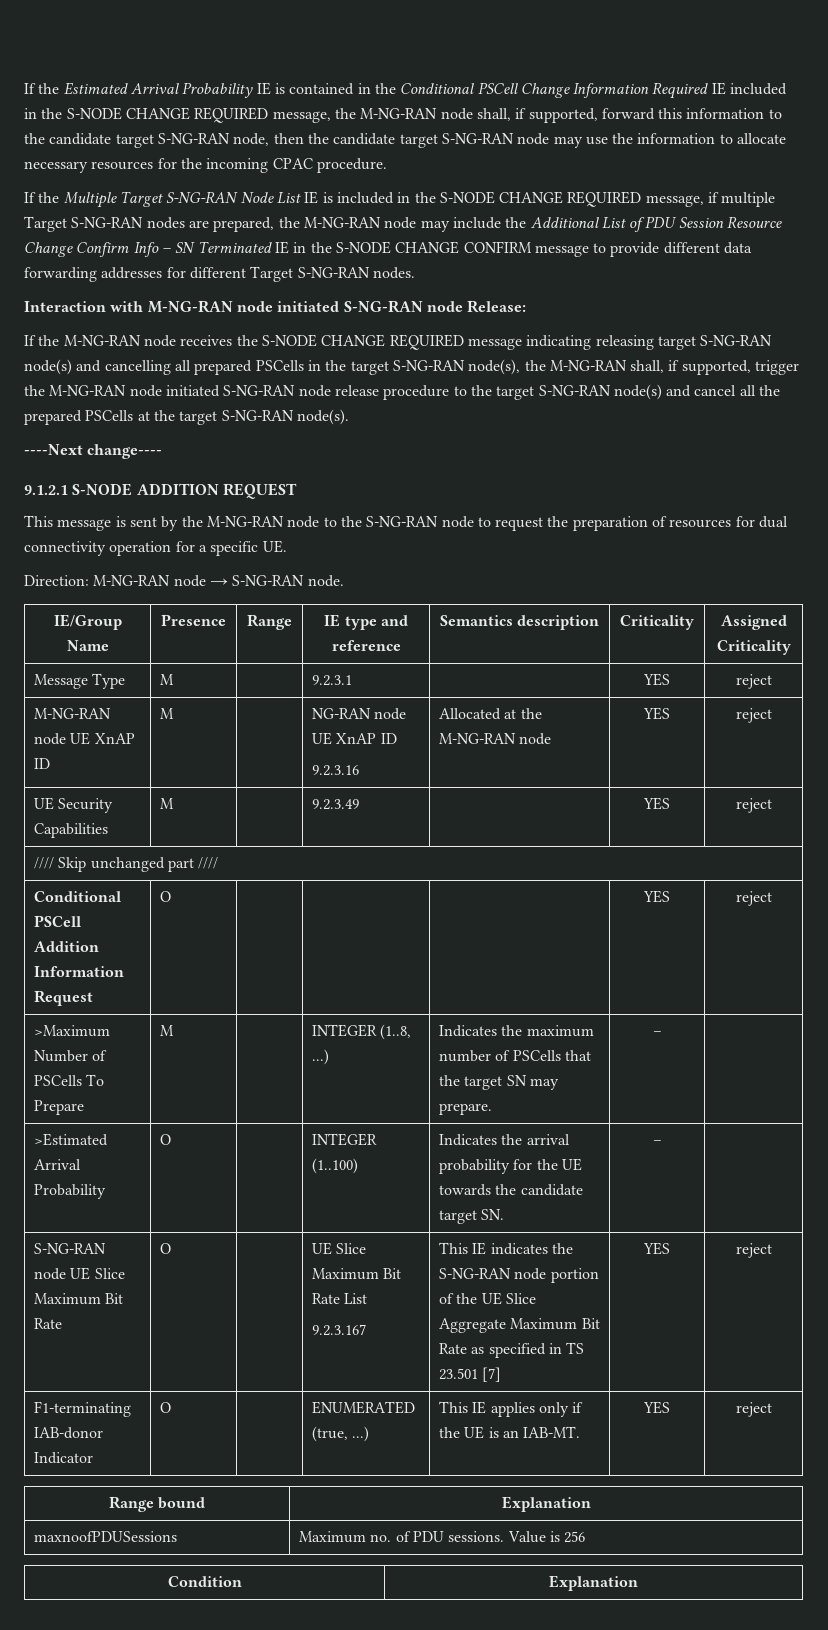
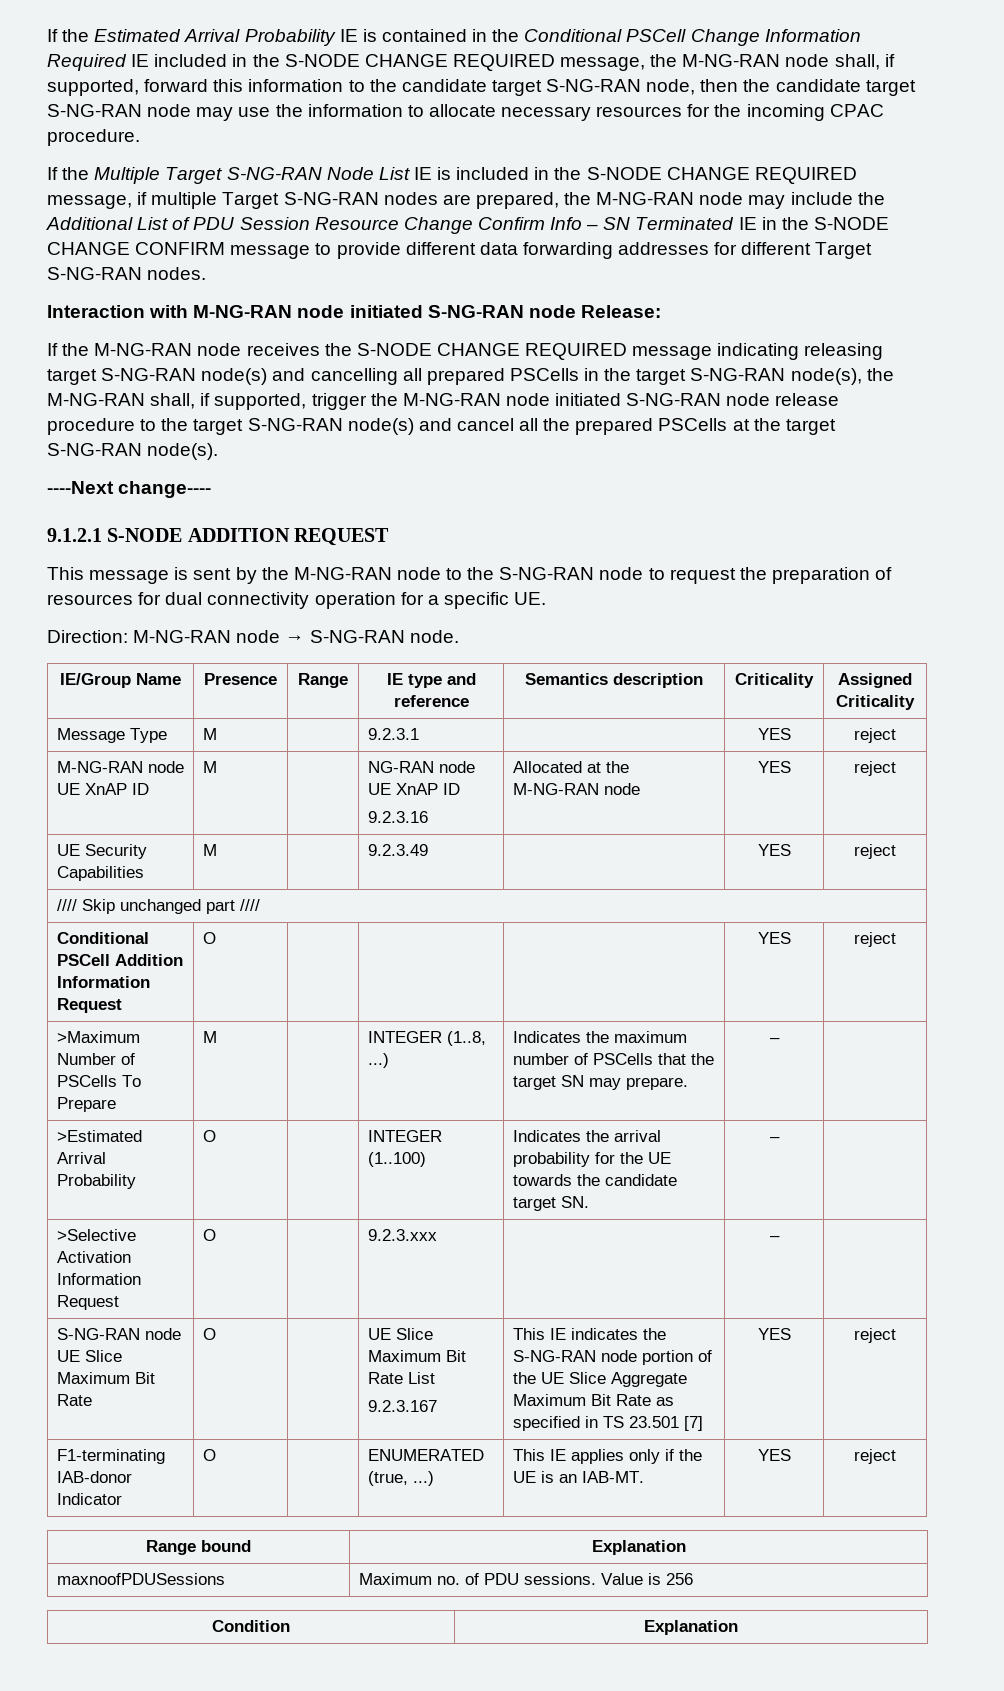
+ >Selective Activation Information Request | O | | 9.2.3.xxx | | – |

